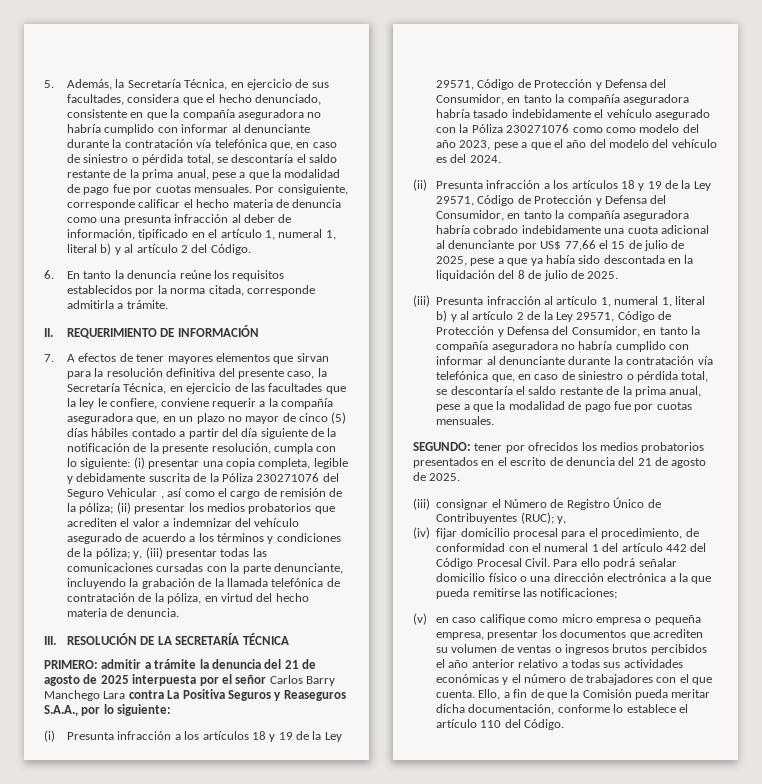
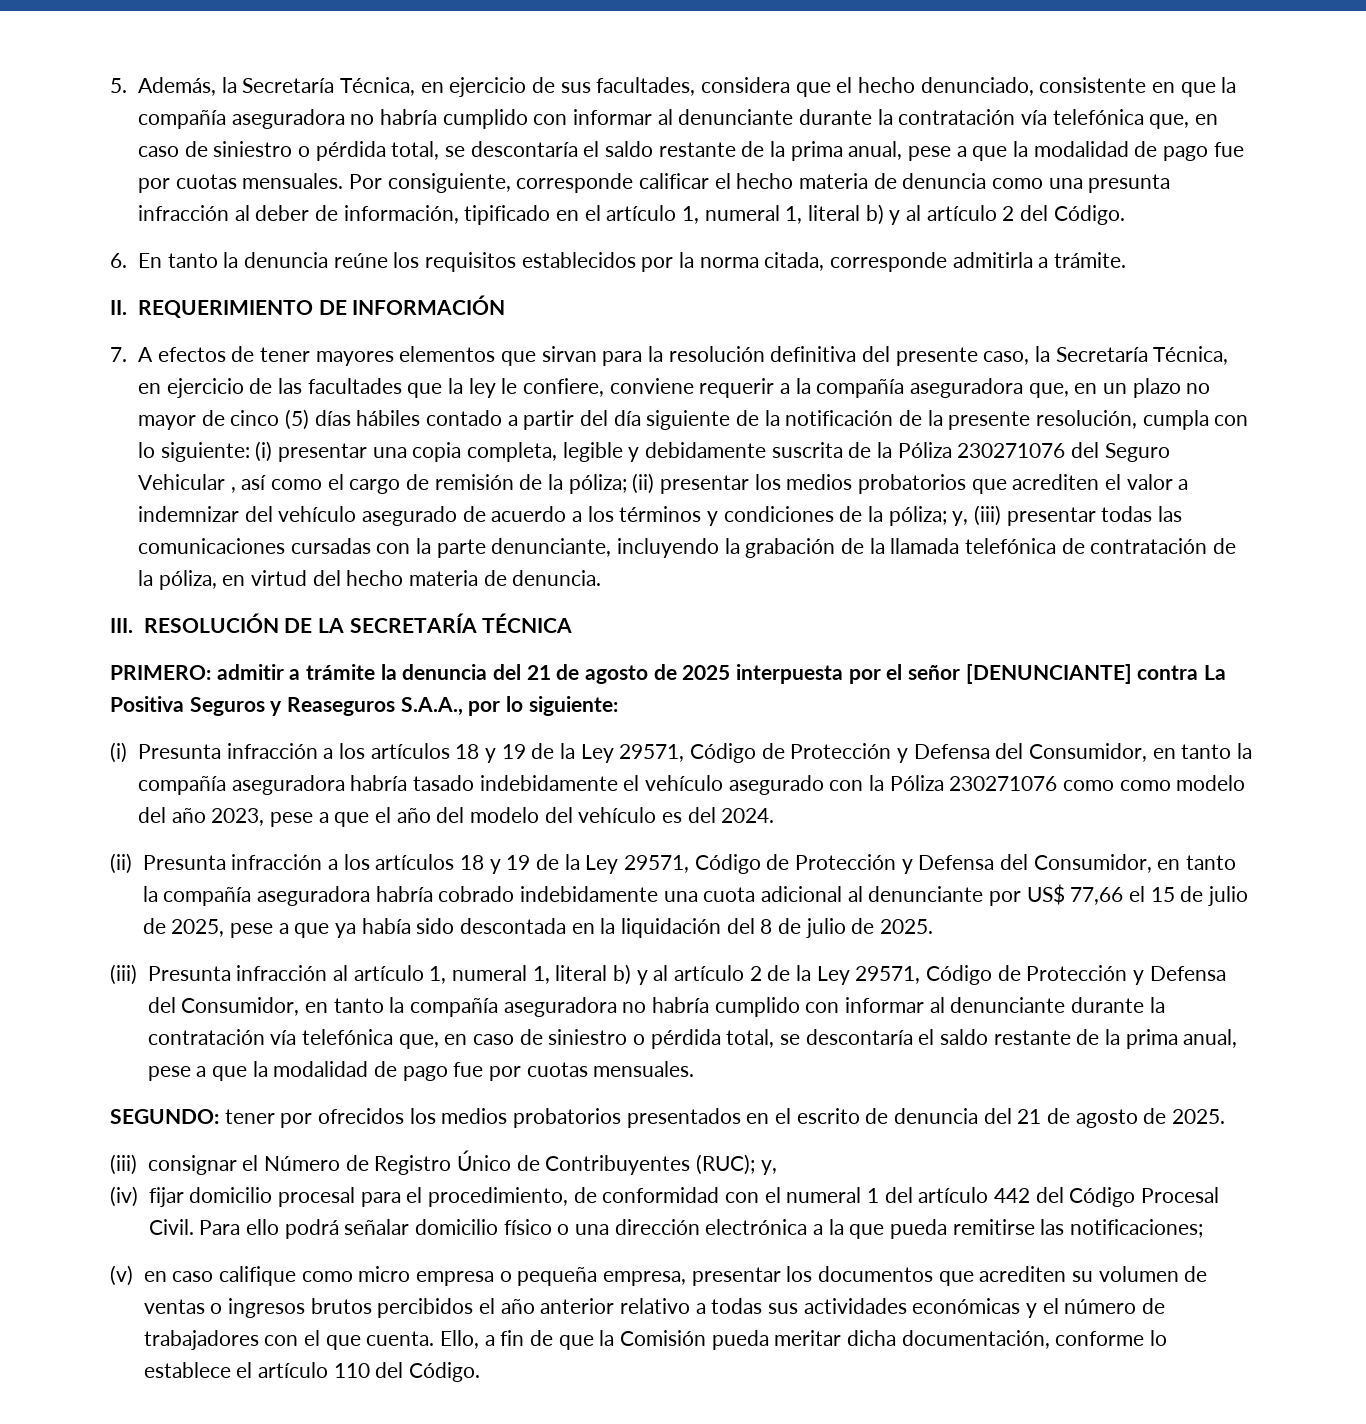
- PRIMERO: admitir a trámite la denuncia del 21 de agosto de 2025 interpuesta por el señor Carlos Barry Manchego Lara contra La Positiva Seguros y Reaseguros S.A.A., por lo siguiente:
+ PRIMERO: admitir a trámite la denuncia del 21 de agosto de 2025 interpuesta por el señor [DENUNCIANTE] contra La Positiva Seguros y Reaseguros S.A.A., por lo siguiente:

